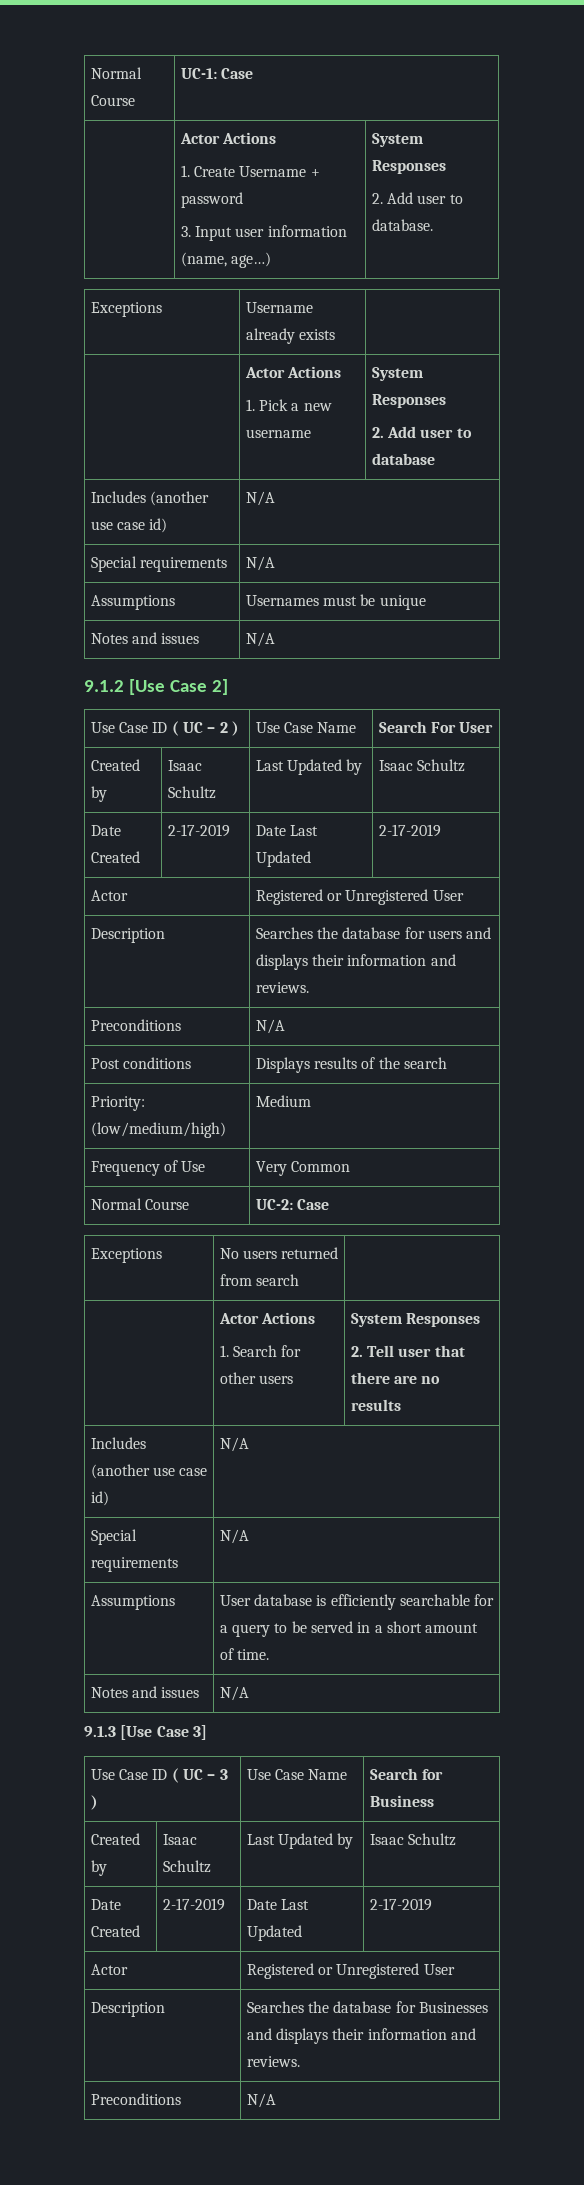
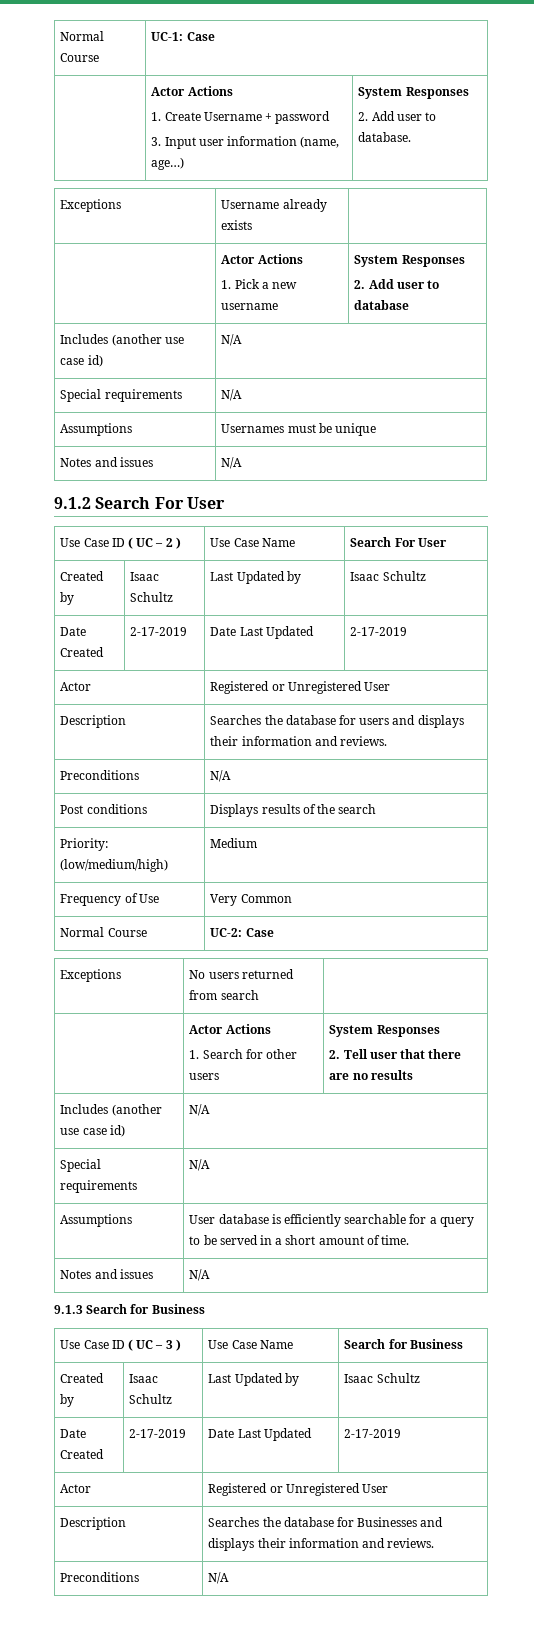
- 9.1.2 [Use Case 2]
+ 9.1.2 Search For User
- 9.1.3 [Use Case 3]
+ 9.1.3 Search for Business

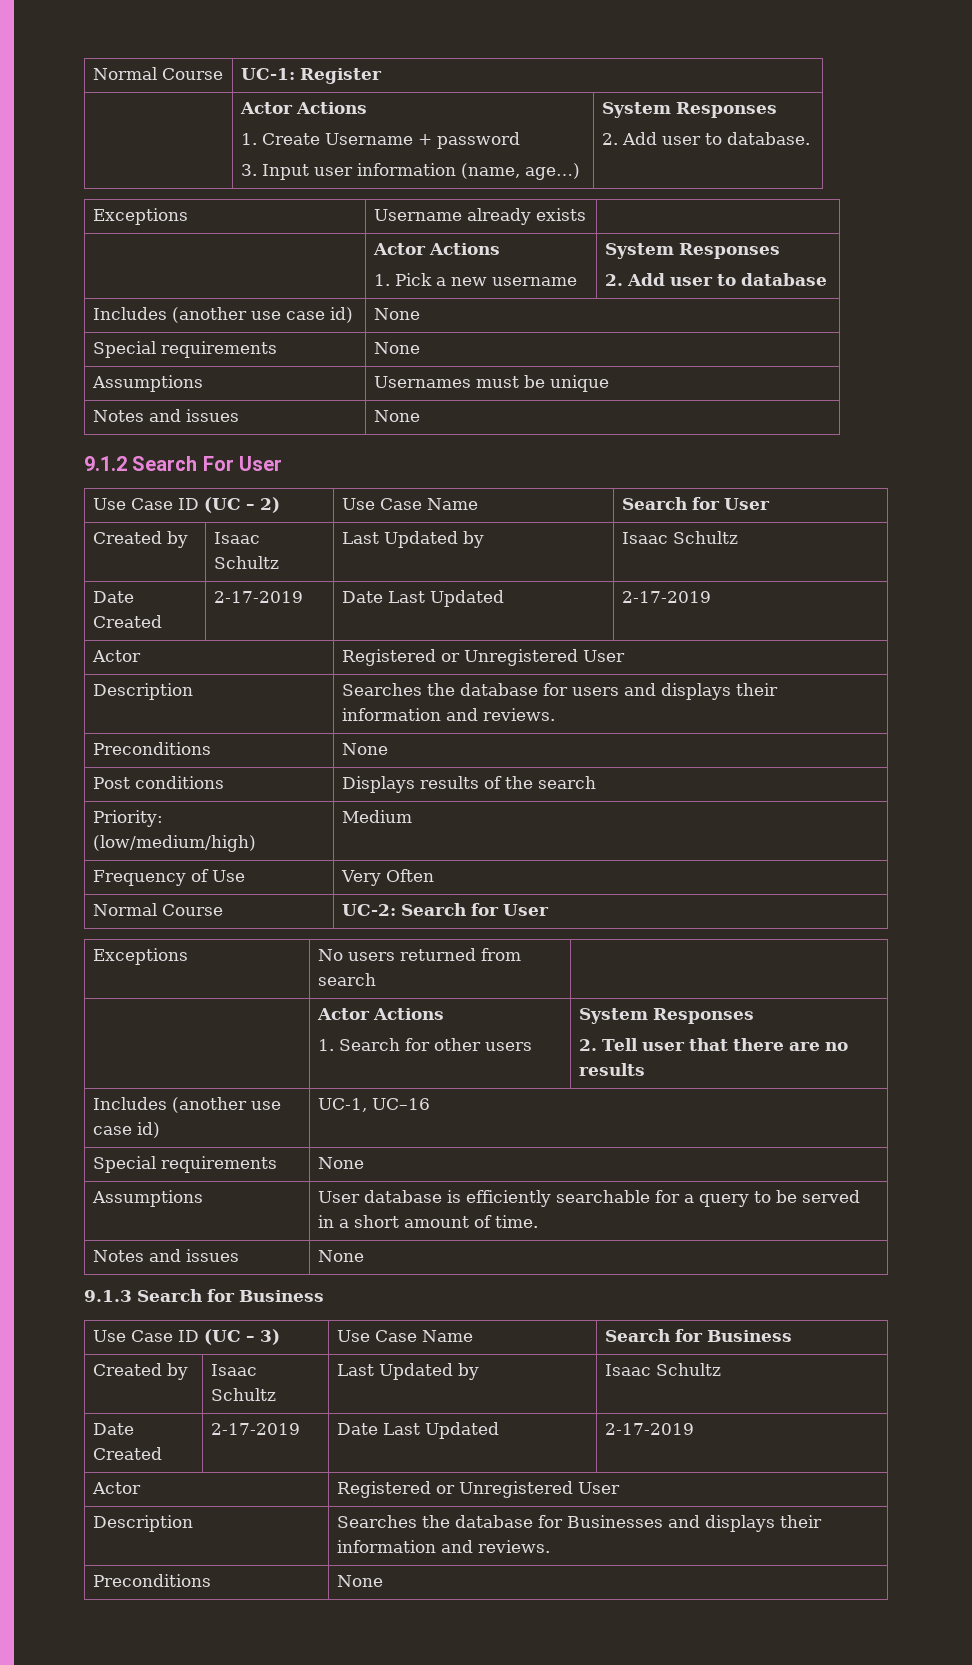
- Normal Course | UC-1: Case
+ Normal Course | UC-1: Register
  Exceptions | Username already exists |
  | Actor Actions
  1. Pick a new username | System Responses
  2. Add user to database
- Includes (another use case id) | N/A
- Special requirements | N/A
+ Includes (another use case id) | None
+ Special requirements | None
  Assumptions | Usernames must be unique
- Notes and issues | N/A
+ Notes and issues | None
- Use Case ID ( UC – 2 ) | Use Case Name | Search For User
+ Use Case ID (UC – 2) | Use Case Name | Search for User
  Description | Searches the database for users and displays their information and reviews.
- Preconditions | N/A
+ Preconditions | None
- Frequency of Use | Very Common
+ Frequency of Use | Very Often
- Normal Course | UC-2: Case
+ Normal Course | UC-2: Search for User
  Exceptions | No users returned from search |
  | Actor Actions
  1. Search for other users | System Responses
  2. Tell user that there are no results
- Includes (another use case id) | N/A
- Special requirements | N/A
+ Includes (another use case id) | UC-1, UC–16
+ Special requirements | None
  Assumptions | User database is efficiently searchable for a query to be served in a short amount of time.
- Notes and issues | N/A
+ Notes and issues | None
- Use Case ID ( UC – 3 ) | Use Case Name | Search for Business
+ Use Case ID (UC – 3) | Use Case Name | Search for Business
  Description | Searches the database for Businesses and displays their information and reviews.
- Preconditions | N/A
+ Preconditions | None

